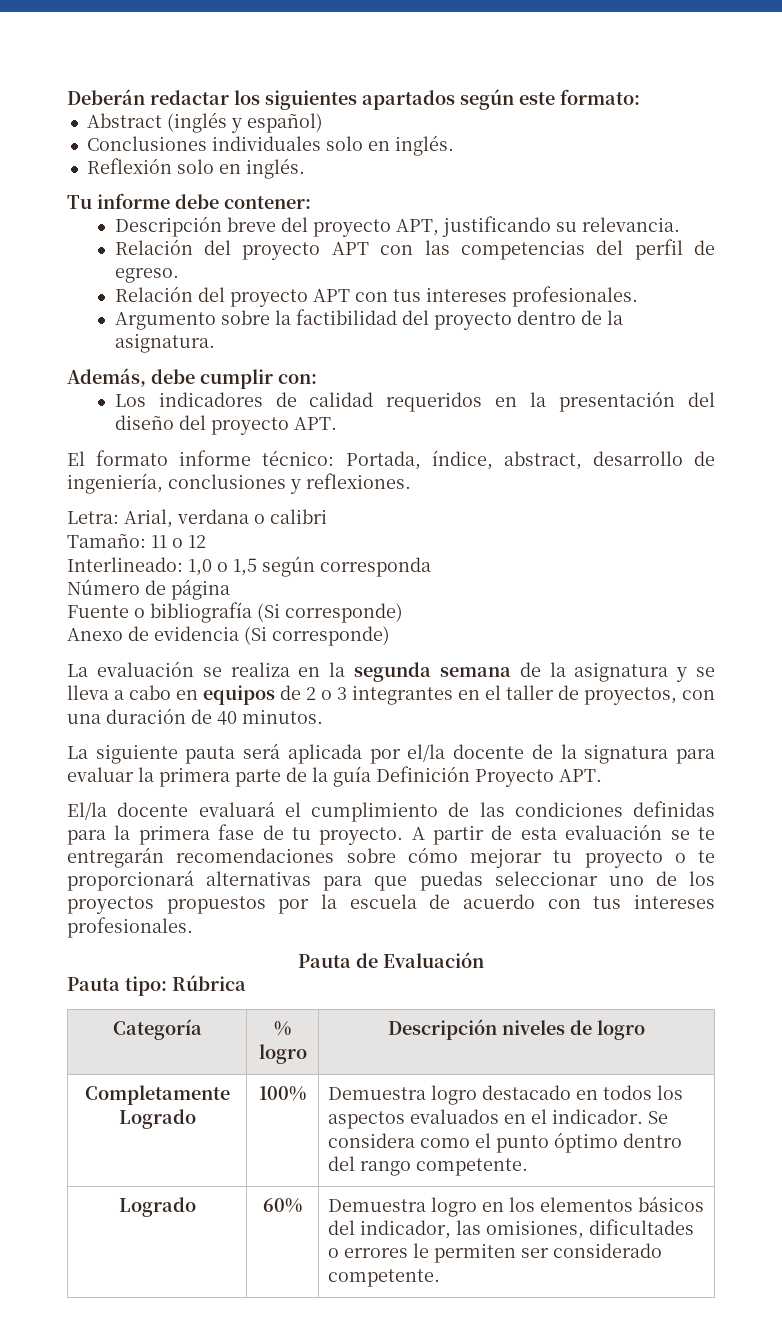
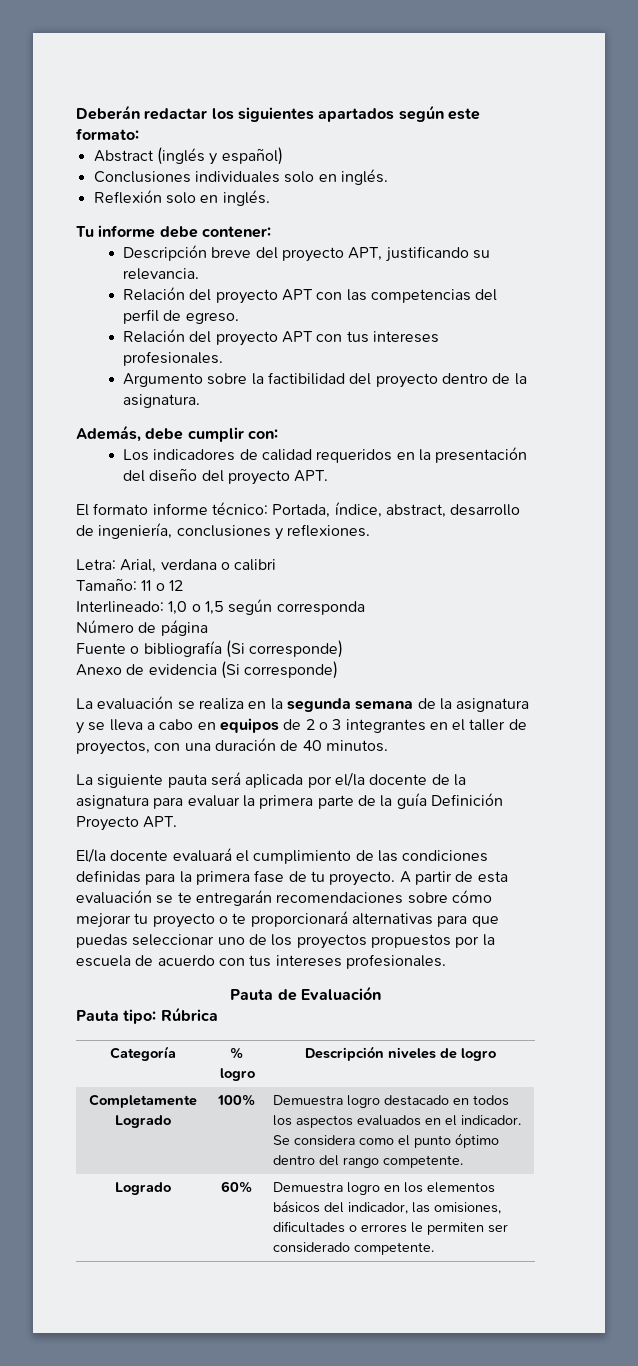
- La siguiente pauta será aplicada por el/la docente de la signatura para evaluar la primera parte de la guía Definición Proyecto APT.
+ La siguiente pauta será aplicada por el/la docente de la asignatura para evaluar la primera parte de la guía Definición Proyecto APT.

